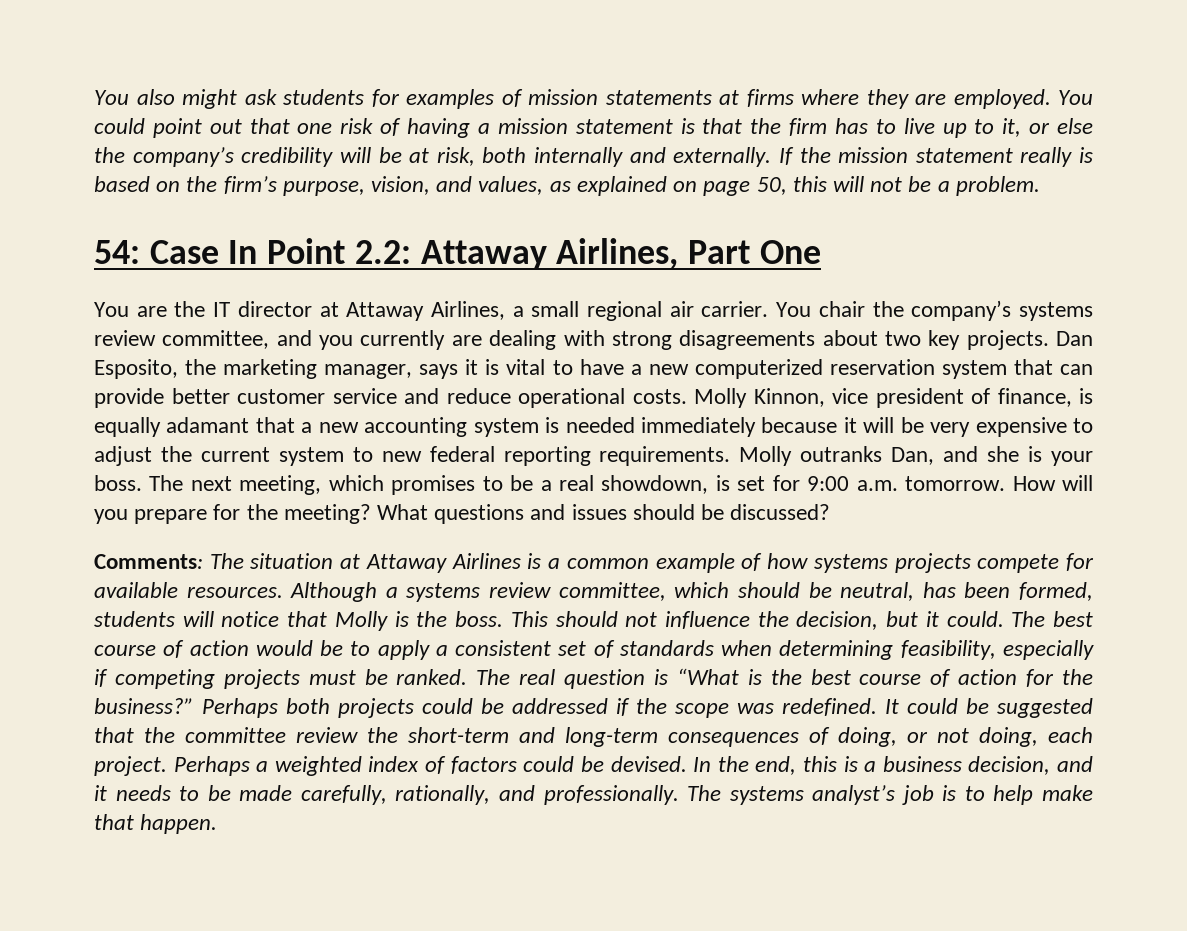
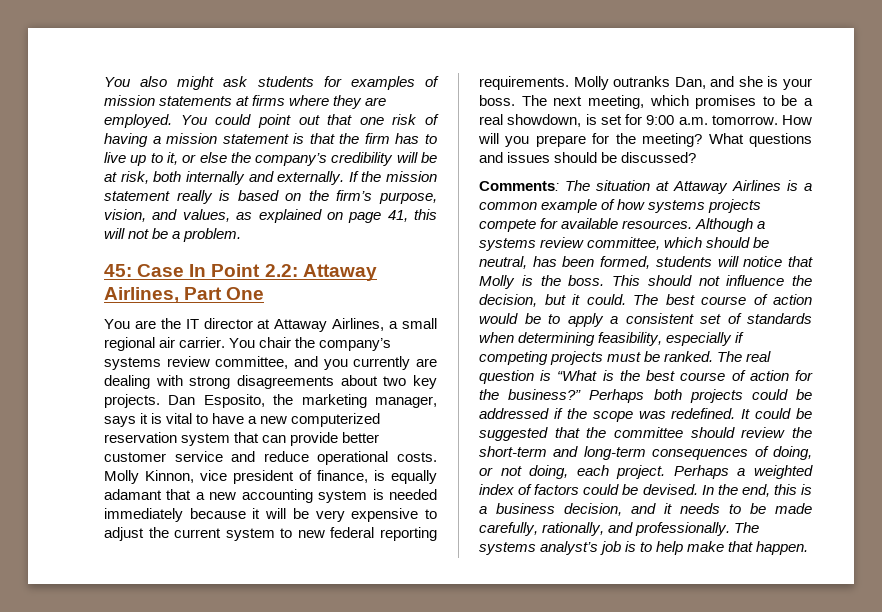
- If the mission statement really is based on the firm’s purpose, vision, and values, as explained on page 50, this will not be a problem.
+ If the mission statement really is based on the firm’s purpose, vision, and values, as explained on page 41, this will not be a problem.
- 54: Case In Point 2.2: Attaway Airlines, Part One
+ 45: Case In Point 2.2: Attaway Airlines, Part One
- It could be suggested that the committee review the short-term and long-term consequences of doing, or not doing, each project.
+ It could be suggested that the committee should review the short-term and long-term consequences of doing, or not doing, each project.

